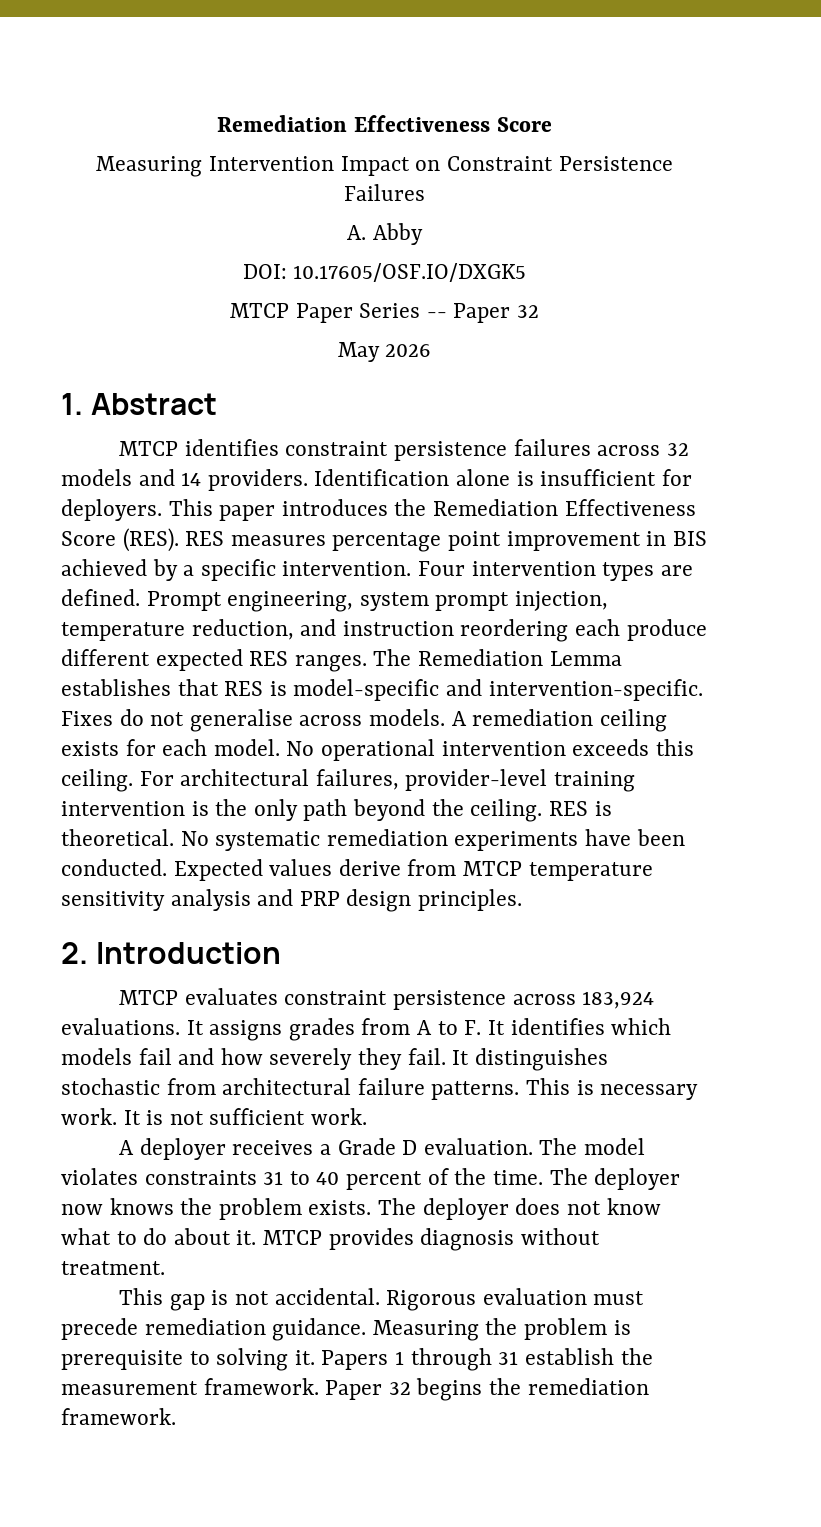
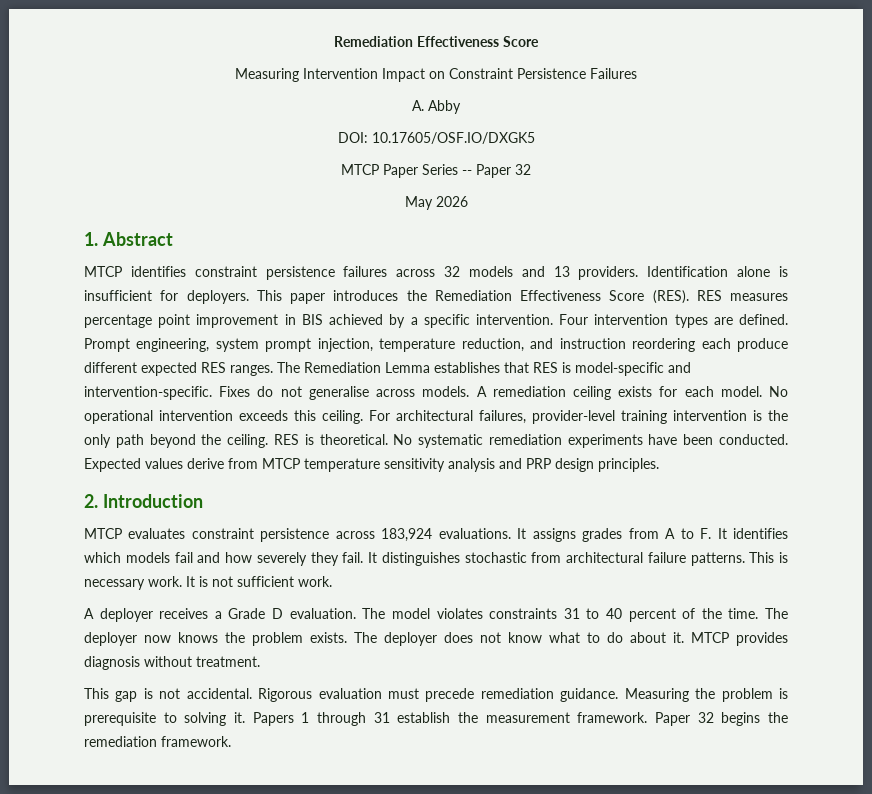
- MTCP identifies constraint persistence failures across 32 models and 14 providers.
+ MTCP identifies constraint persistence failures across 32 models and 13 providers.

